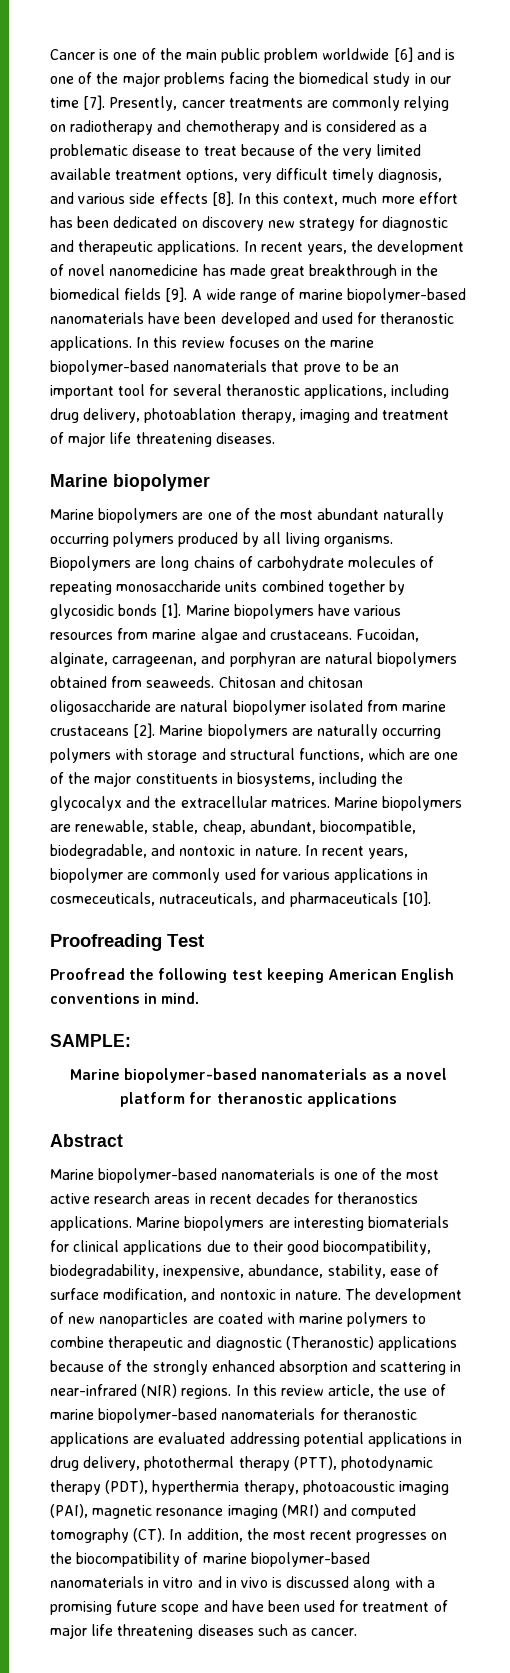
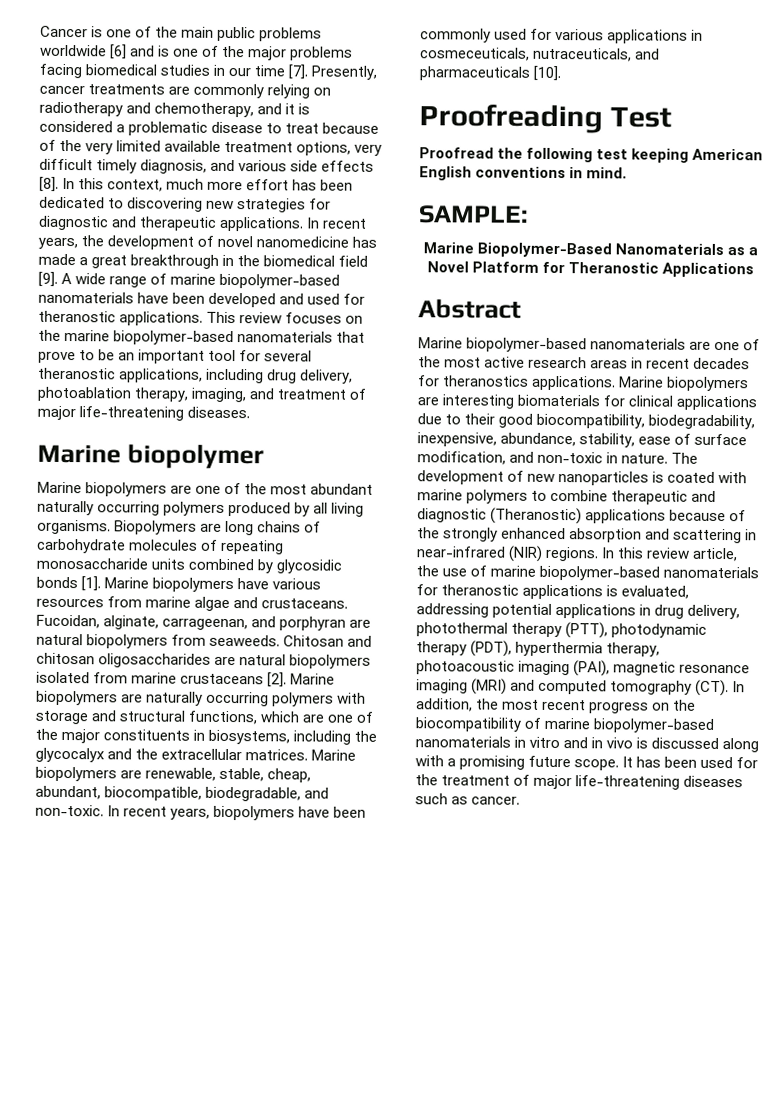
- Cancer is one of the main public problem worldwide [6] and is one of the major problems facing the biomedical study in our time [7].
+ Cancer is one of the main public problems worldwide [6] and is one of the major problems facing biomedical studies in our time [7].
- Presently, cancer treatments are commonly relying on radiotherapy and chemotherapy and is considered as a problematic disease to treat because of the very limited available treatment options, very difficult timely diagnosis, and various side effects [8].
+ Presently, cancer treatments are commonly relying on radiotherapy and chemotherapy, and it is considered a problematic disease to treat because of the very limited available treatment options, very difficult timely diagnosis, and various side effects [8].
- In this context, much more effort has been dedicated on discovery new strategy for diagnostic and therapeutic applications.
+ In this context, much more effort has been dedicated to discovering new strategies for diagnostic and therapeutic applications.
- In recent years, the development of novel nanomedicine has made great breakthrough in the biomedical fields [9].
+ In recent years, the development of novel nanomedicine has made a great breakthrough in the biomedical field [9].
- In this review focuses on the marine biopolymer-based nanomaterials that prove to be an important tool for several theranostic applications, including drug delivery, photoablation therapy, imaging and treatment of major life threatening diseases.
+ This review focuses on the marine biopolymer-based nanomaterials that prove to be an important tool for several theranostic applications, including drug delivery, photoablation therapy, imaging, and treatment of major life-threatening diseases.
- Biopolymers are long chains of carbohydrate molecules of repeating monosaccharide units combined together by glycosidic bonds [1].
+ Biopolymers are long chains of carbohydrate molecules of repeating monosaccharide units combined by glycosidic bonds [1].
- Fucoidan, alginate, carrageenan, and porphyran are natural biopolymers obtained from seaweeds.
+ Fucoidan, alginate, carrageenan, and porphyran are natural biopolymers from seaweeds.
- Chitosan and chitosan oligosaccharide are natural biopolymer isolated from marine crustaceans [2].
+ Chitosan and chitosan oligosaccharides are natural biopolymers isolated from marine crustaceans [2].
- Marine biopolymers are renewable, stable, cheap, abundant, biocompatible, biodegradable, and nontoxic in nature. In recent years, biopolymer are commonly used for various applications in cosmeceuticals, nutraceuticals, and pharmaceuticals [10].
+ Marine biopolymers are renewable, stable, cheap, abundant, biocompatible, biodegradable, and non-toxic. In recent years, biopolymers have been commonly used for various applications in cosmeceuticals, nutraceuticals, and pharmaceuticals [10].
- Marine biopolymer-based nanomaterials as a novel platform for theranostic applications
+ Marine Biopolymer-Based Nanomaterials as a Novel Platform for Theranostic Applications
- Marine biopolymer-based nanomaterials is one of the most active research areas in recent decades for theranostics applications.
+ Marine biopolymer-based nanomaterials are one of the most active research areas in recent decades for theranostics applications.
- Marine biopolymers are interesting biomaterials for clinical applications due to their good biocompatibility, biodegradability, inexpensive, abundance, stability, ease of surface modification, and nontoxic in nature.
+ Marine biopolymers are interesting biomaterials for clinical applications due to their good biocompatibility, biodegradability, inexpensive, abundance, stability, ease of surface modification, and non-toxic in nature.
- The development of new nanoparticles are coated with marine polymers to combine therapeutic and diagnostic (Theranostic) applications because of the strongly enhanced absorption and scattering in near-infrared (NIR) regions.
+ The development of new nanoparticles is coated with marine polymers to combine therapeutic and diagnostic (Theranostic) applications because of the strongly enhanced absorption and scattering in near-infrared (NIR) regions.
- In this review article, the use of marine biopolymer-based nanomaterials for theranostic applications are evaluated addressing potential applications in drug delivery, photothermal therapy (PTT), photodynamic therapy (PDT), hyperthermia therapy, photoacoustic imaging (PAI), magnetic resonance imaging (MRI) and computed tomography (CT). In addition, the most recent progresses on the biocompatibility of marine biopolymer-based nanomaterials in vitro and in vivo is discussed along with a promising future scope and have been used for treatment of major life threatening diseases such as cancer.
+ In this review article, the use of marine biopolymer-based nanomaterials for theranostic applications is evaluated, addressing potential applications in drug delivery, photothermal therapy (PTT), photodynamic therapy (PDT), hyperthermia therapy, photoacoustic imaging (PAI), magnetic resonance imaging (MRI) and computed tomography (CT). In addition, the most recent progress on the biocompatibility of marine biopolymer-based nanomaterials in vitro and in vivo is discussed along with a promising future scope. It has been used for the treatment of major life-threatening diseases such as cancer.

